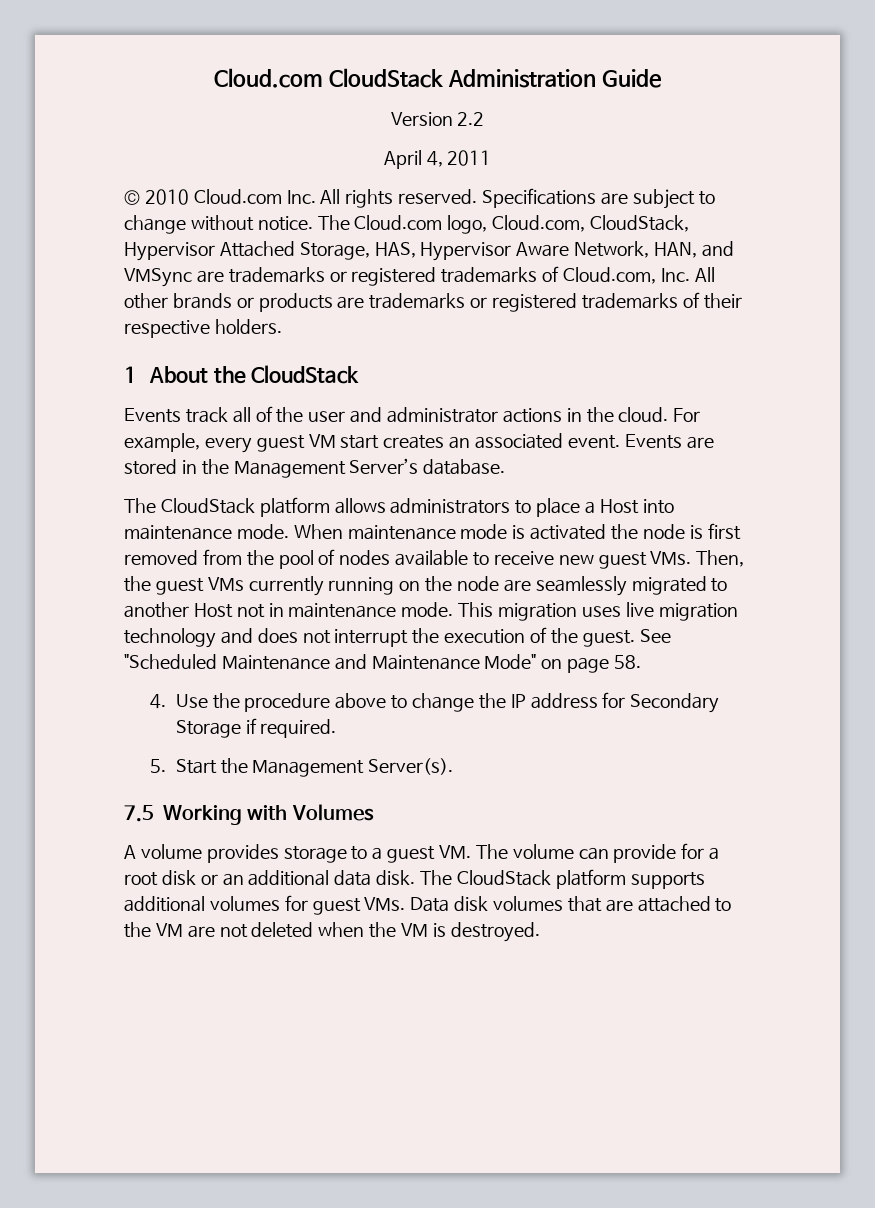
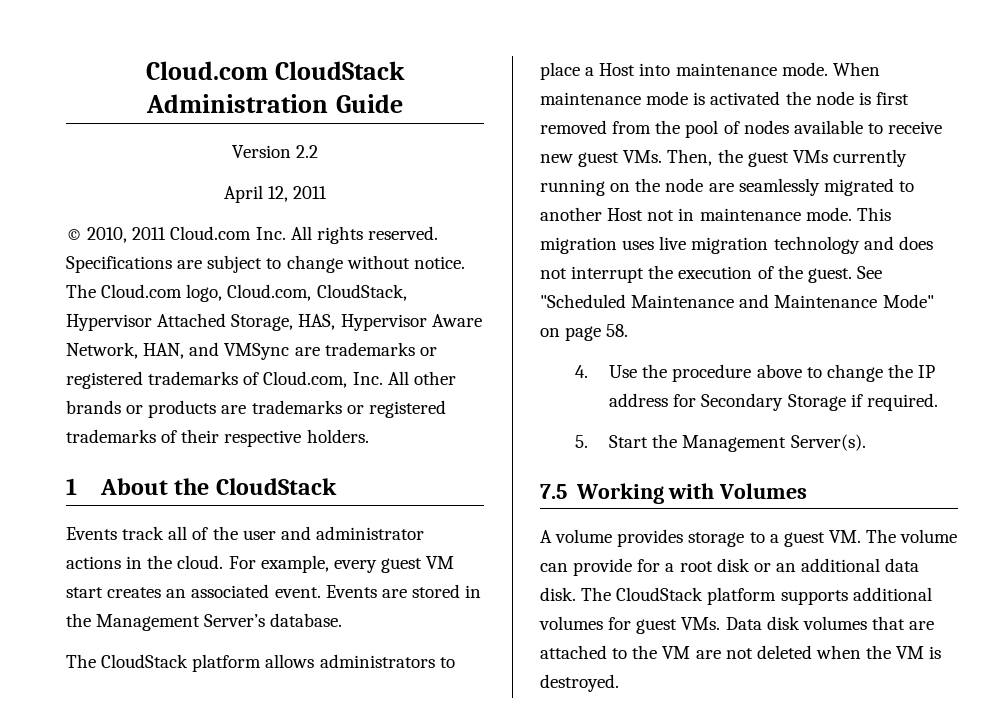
- April 4, 2011
+ April 12, 2011
- © 2010 Cloud.com Inc. All rights reserved.
+ © 2010, 2011 Cloud.com Inc. All rights reserved.

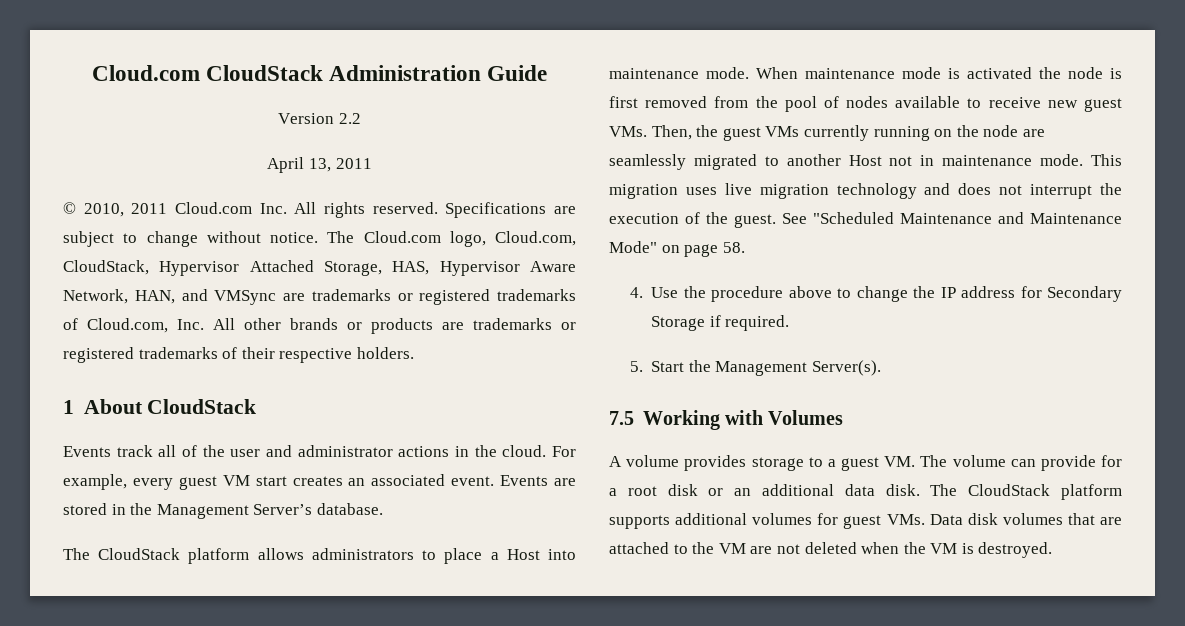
- April 12, 2011
+ April 13, 2011
- 1 About the CloudStack
+ 1 About CloudStack

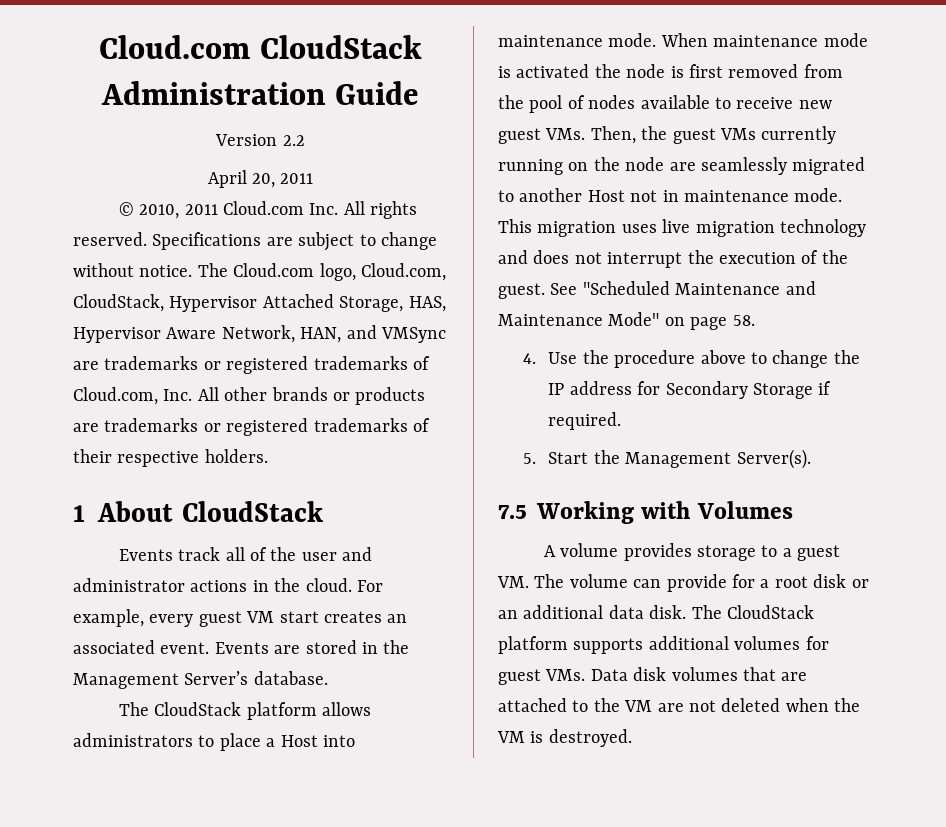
- April 13, 2011
+ April 20, 2011

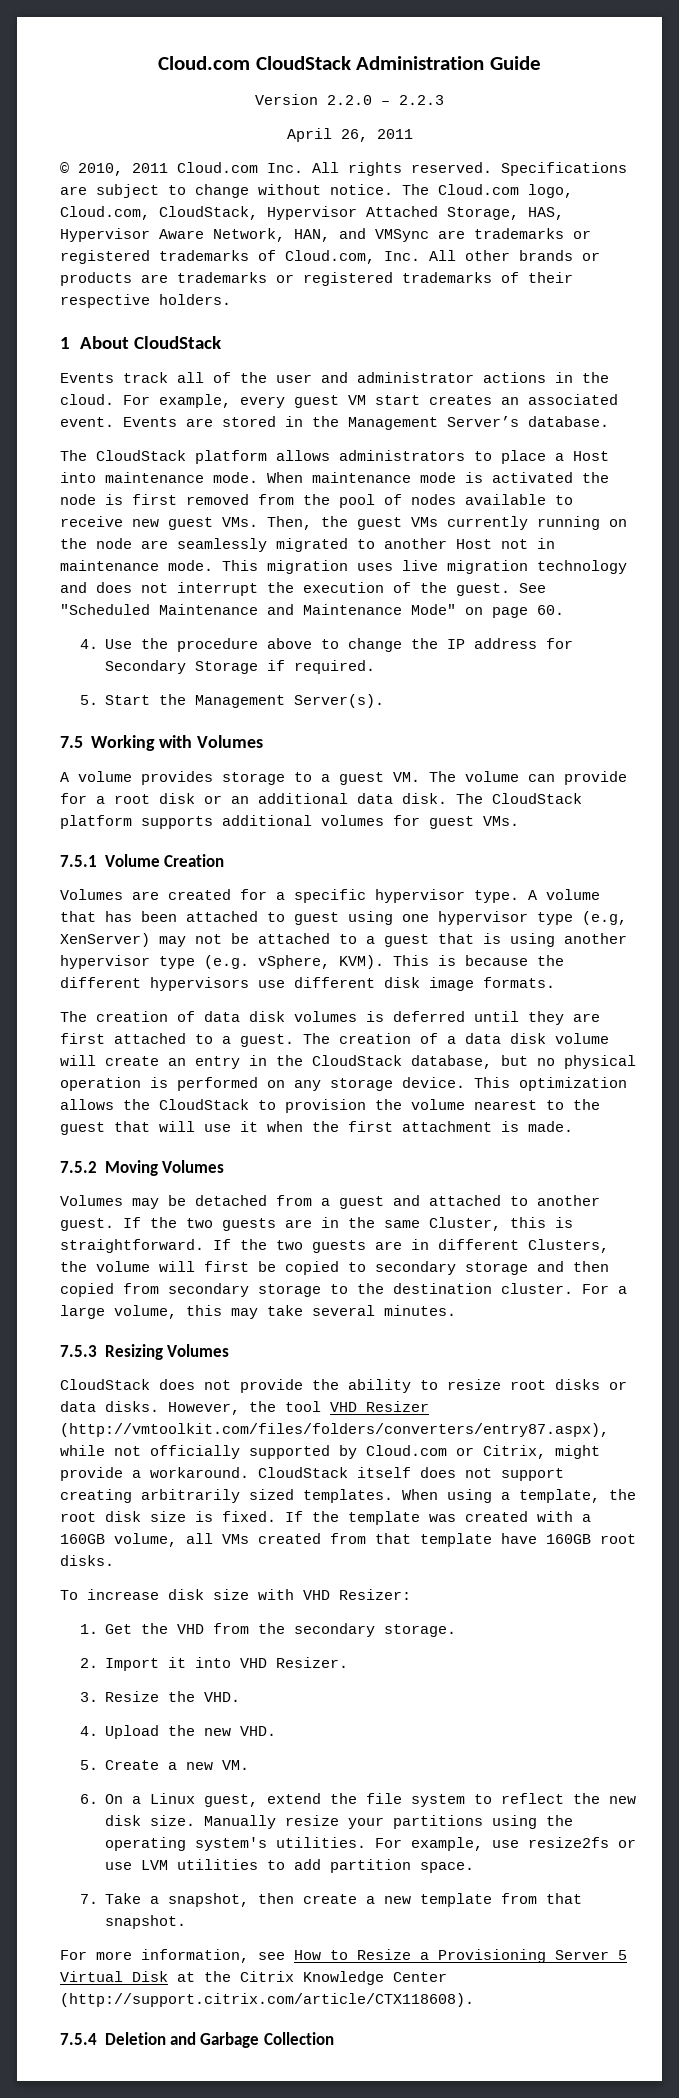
- Version 2.2
+ Version 2.2.0 – 2.2.3
- April 20, 2011
+ April 26, 2011
- See "Scheduled Maintenance and Maintenance Mode" on page 58.
+ See "Scheduled Maintenance and Maintenance Mode" on page 60.
- The CloudStack platform supports additional volumes for guest VMs. Data disk volumes that are attached to the VM are not deleted when the VM is destroyed.
+ The CloudStack platform supports additional volumes for guest VMs.
+ 7.5.1 Volume Creation
+ Volumes are created for a specific hypervisor type. A volume that has been attached to guest using one hypervisor type (e.g, XenServer) may not be attached to a guest that is using another hypervisor type (e.g. vSphere, KVM). This is because the different hypervisors use different disk image formats.
+ The creation of data disk volumes is deferred until they are first attached to a guest. The creation of a data disk volume will create an entry in the CloudStack database, but no physical operation is performed on any storage device. This optimization allows the CloudStack to provision the volume nearest to the guest that will use it when the first attachment is made.
+ 7.5.2 Moving Volumes
+ Volumes may be detached from a guest and attached to another guest. If the two guests are in the same Cluster, this is straightforward. If the two guests are in different Clusters, the volume will first be copied to secondary storage and then copied from secondary storage to the destination cluster. For a large volume, this may take several minutes.
+ 7.5.3 Resizing Volumes
+ CloudStack does not provide the ability to resize root disks or data disks. However, the tool VHD Resizer (http://vmtoolkit.com/files/folders/converters/entry87.aspx), while not officially supported by Cloud.com or Citrix, might provide a workaround. CloudStack itself does not support creating arbitrarily sized templates. When using a template, the root disk size is fixed. If the template was created with a 160GB volume, all VMs created from that template have 160GB root disks.
+ To increase disk size with VHD Resizer:
+ 1. Get the VHD from the secondary storage.
+ 2. Import it into VHD Resizer.
+ 3. Resize the VHD.
+ 4. Upload the new VHD.
+ 5. Create a new VM.
+ 6. On a Linux guest, extend the file system to reflect the new disk size. Manually resize your partitions using the operating system's utilities. For example, use resize2fs or use LVM utilities to add partition space.
+ 7. Take a snapshot, then create a new template from that snapshot.
+ For more information, see How to Resize a Provisioning Server 5 Virtual Disk at the Citrix Knowledge Center (http://support.citrix.com/article/CTX118608).
+ 7.5.4 Deletion and Garbage Collection

